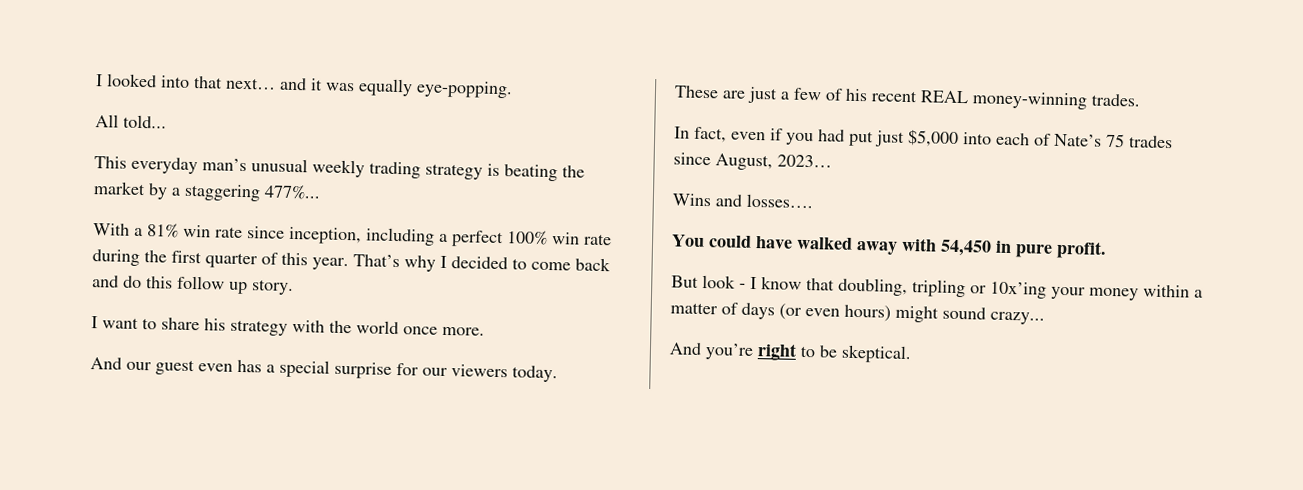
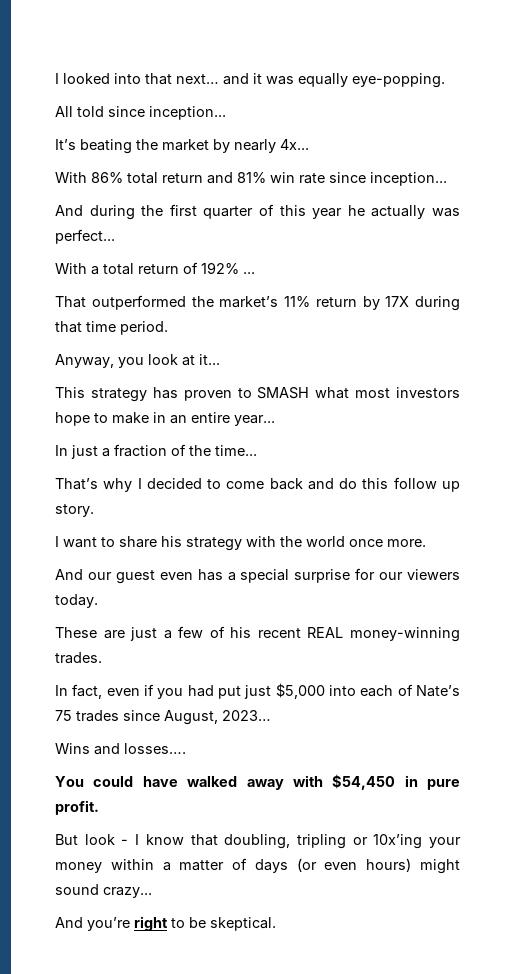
- All told...
- This everyday man’s unusual weekly trading strategy is beating the market by a staggering 477%...
- With a 81% win rate since inception, including a perfect 100% win rate during the first quarter of this year. That’s why I decided to come back and do this follow up story.
+ All told since inception...
+ It’s beating the market by nearly 4x...
+ With 86% total return and 81% win rate since inception...
+ And during the first quarter of this year he actually was perfect...
+ With a total return of 192% ...
+ That outperformed the market’s 11% return by 17X during that time period.
+ Anyway, you look at it...
+ This strategy has proven to SMASH what most investors hope to make in an entire year...
+ In just a fraction of the time...
+ That’s why I decided to come back and do this follow up story.
- You could have walked away with 54,450 in pure profit.
+ You could have walked away with $54,450 in pure profit.

